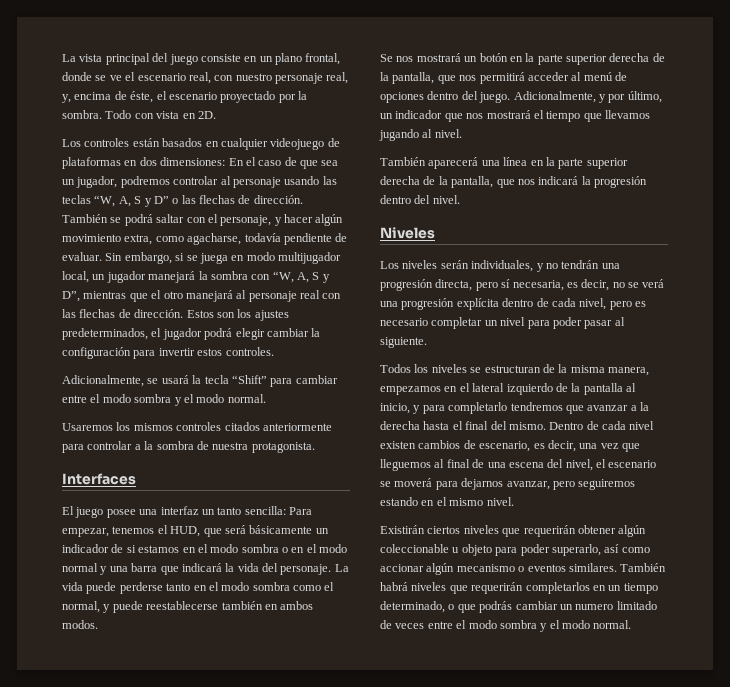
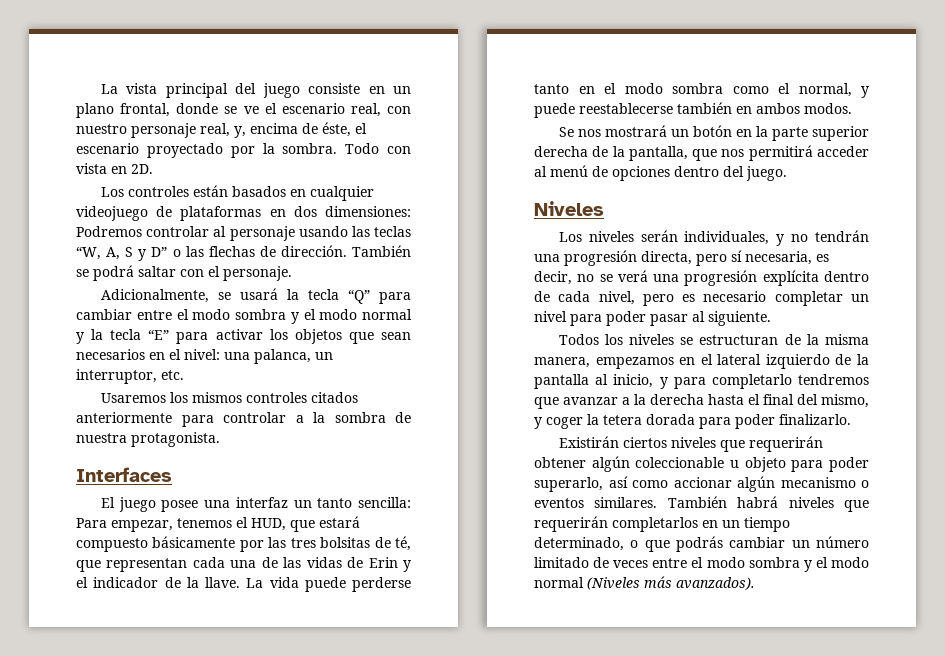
- Los controles están basados en cualquier videojuego de plataformas en dos dimensiones: En el caso de que sea un jugador, podremos controlar al personaje usando las teclas “W, A, S y D” o las flechas de dirección.
+ Los controles están basados en cualquier videojuego de plataformas en dos dimensiones: Podremos controlar al personaje usando las teclas “W, A, S y D” o las flechas de dirección.
- También se podrá saltar con el personaje, y hacer algún movimiento extra, como agacharse, todavía pendiente de evaluar. Sin embargo, si se juega en modo multijugador local, un jugador manejará la sombra con “W, A, S y D”, mientras que el otro manejará al personaje real con las flechas de dirección. Estos son los ajustes predeterminados, el jugador podrá elegir cambiar la configuración para invertir estos controles.
+ También se podrá saltar con el personaje.
- Adicionalmente, se usará la tecla “Shift” para cambiar entre el modo sombra y el modo normal.
+ Adicionalmente, se usará la tecla “Q” para cambiar entre el modo sombra y el modo normal y la tecla “E” para activar los objetos que sean necesarios en el nivel: una palanca, un interruptor, etc.
- El juego posee una interfaz un tanto sencilla: Para empezar, tenemos el HUD, que será básicamente un indicador de si estamos en el modo sombra o en el modo normal y una barra que indicará la vida del personaje.
+ El juego posee una interfaz un tanto sencilla: Para empezar, tenemos el HUD, que estará compuesto básicamente por las tres bolsitas de té, que representan cada una de las vidas de Erin y el indicador de la llave.
- Adicionalmente, y por último, un indicador que nos mostrará el tiempo que llevamos jugando al nivel.
- También aparecerá una línea en la parte superior derecha de la pantalla, que nos indicará la progresión dentro del nivel.
- Todos los niveles se estructuran de la misma manera, empezamos en el lateral izquierdo de la pantalla al inicio, y para completarlo tendremos que avanzar a la derecha hasta el final del mismo. Dentro de cada nivel existen cambios de escenario, es decir, una vez que lleguemos al final de una escena del nivel, el escenario se moverá para dejarnos avanzar, pero seguiremos estando en el mismo nivel.
+ Todos los niveles se estructuran de la misma manera, empezamos en el lateral izquierdo de la pantalla al inicio, y para completarlo tendremos que avanzar a la derecha hasta el final del mismo, y coger la tetera dorada para poder finalizarlo.
- También habrá niveles que requerirán completarlos en un tiempo determinado, o que podrás cambiar un numero limitado de veces entre el modo sombra y el modo normal.
+ También habrá niveles que requerirán completarlos en un tiempo determinado, o que podrás cambiar un número limitado de veces entre el modo sombra y el modo normal (Niveles más avanzados).

